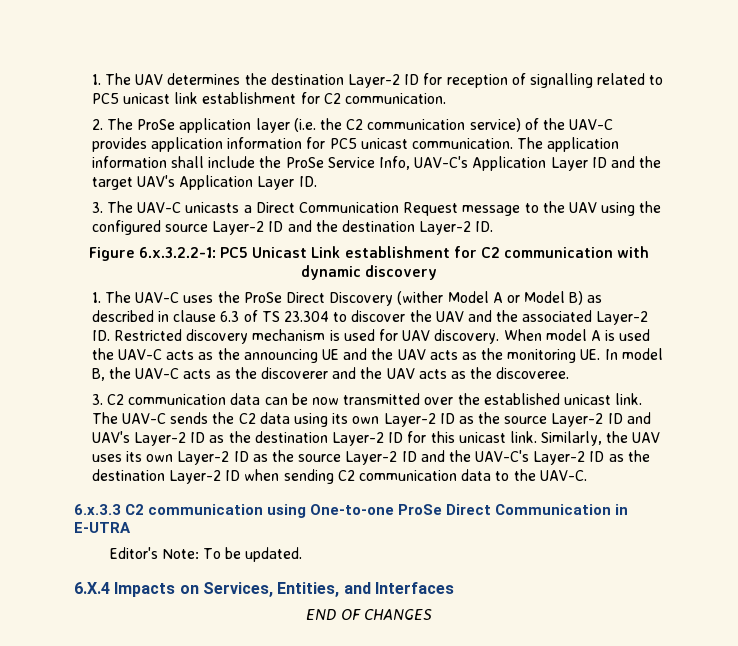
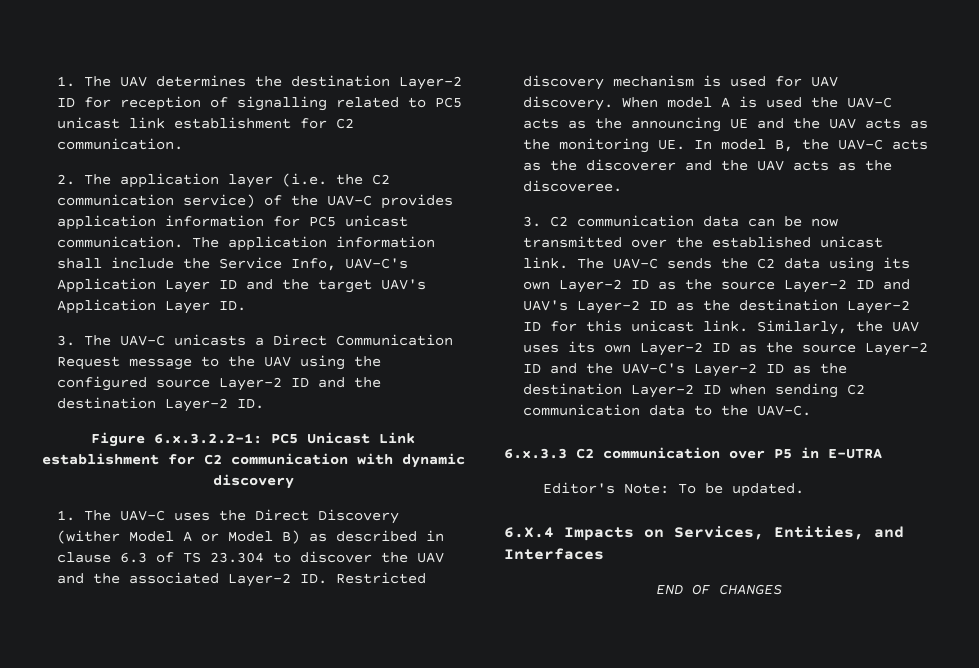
- 2. The ProSe application layer (i.e. the C2 communication service) of the UAV-C provides application information for PC5 unicast communication.
+ 2. The application layer (i.e. the C2 communication service) of the UAV-C provides application information for PC5 unicast communication.
- The application information shall include the ProSe Service Info, UAV-C's Application Layer ID and the target UAV's Application Layer ID.
+ The application information shall include the Service Info, UAV-C's Application Layer ID and the target UAV's Application Layer ID.
- 1. The UAV-C uses the ProSe Direct Discovery (wither Model A or Model B) as described in clause 6.3 of TS 23.304 to discover the UAV and the associated Layer-2 ID. Restricted discovery mechanism is used for UAV discovery.
+ 1. The UAV-C uses the Direct Discovery (wither Model A or Model B) as described in clause 6.3 of TS 23.304 to discover the UAV and the associated Layer-2 ID. Restricted discovery mechanism is used for UAV discovery.
- 6.x.3.3 C2 communication using One-to-one ProSe Direct Communication in E-UTRA
+ 6.x.3.3 C2 communication over P5 in E-UTRA

